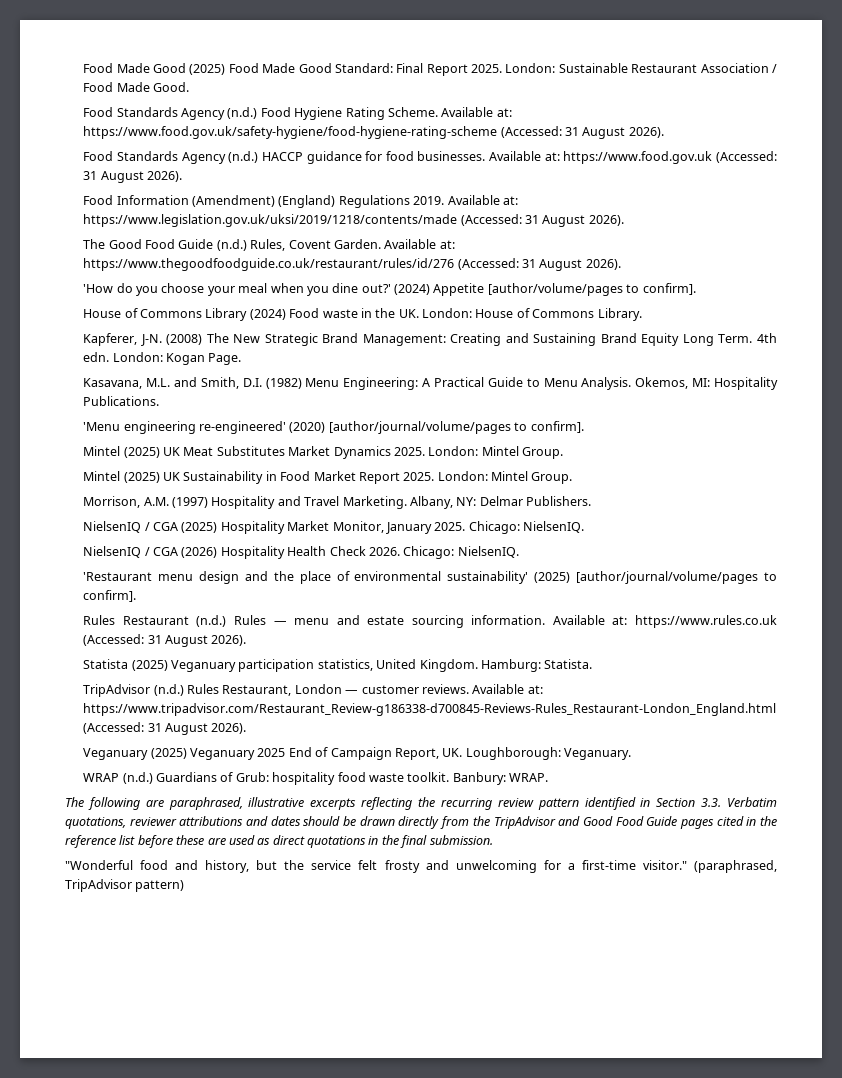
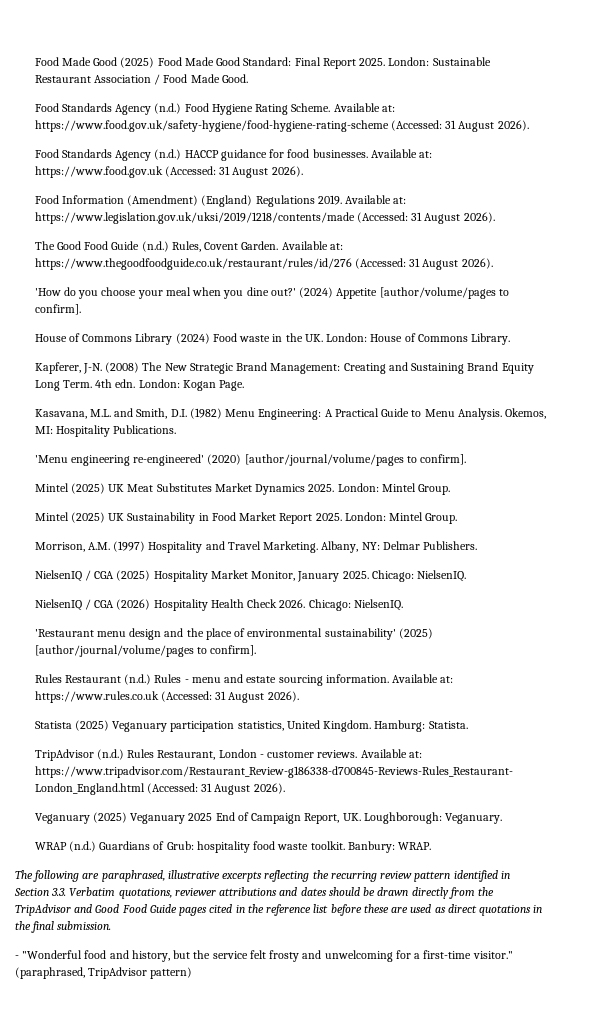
- Rules Restaurant (n.d.) Rules — menu and estate sourcing information.
+ Rules Restaurant (n.d.) Rules - menu and estate sourcing information.
- TripAdvisor (n.d.) Rules Restaurant, London — customer reviews.
+ TripAdvisor (n.d.) Rules Restaurant, London - customer reviews.
- "Wonderful food and history, but the service felt frosty and unwelcoming for a first-time visitor."
+ - "Wonderful food and history, but the service felt frosty and unwelcoming for a first-time visitor."

